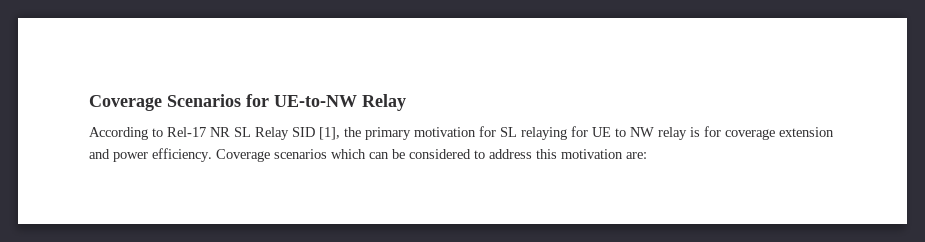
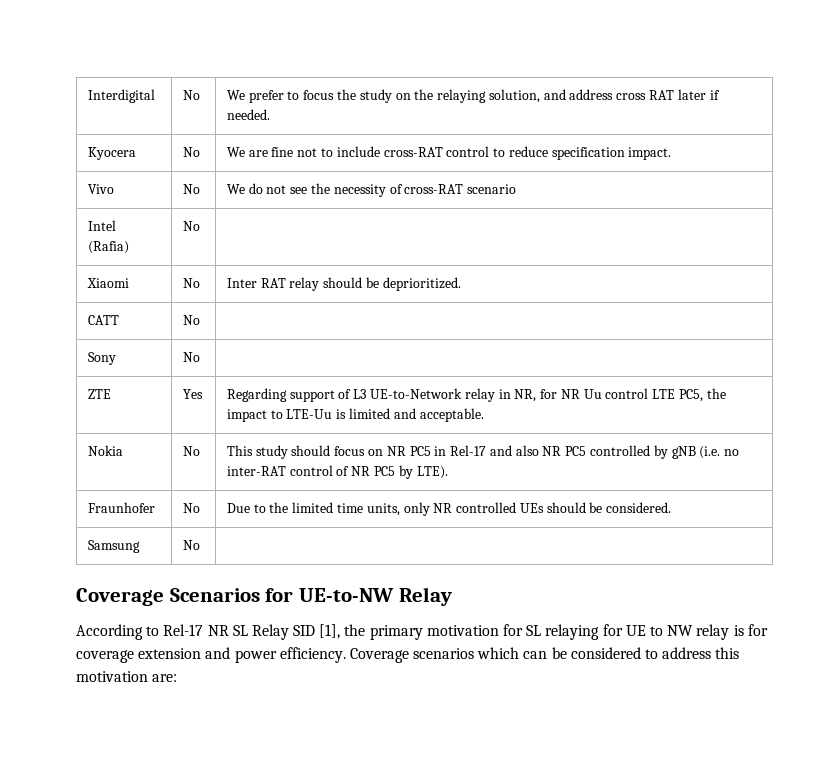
+ Interdigital | No | We prefer to focus the study on the relaying solution, and address cross RAT later if needed.
+ Kyocera | No | We are fine not to include cross-RAT control to reduce specification impact.
+ Vivo | No | We do not see the necessity of cross-RAT scenario
+ Intel (Rafia) | No |
+ Xiaomi | No | Inter RAT relay should be deprioritized.
+ CATT | No |
+ Sony | No |
+ ZTE | Yes | Regarding support of L3 UE-to-Network relay in NR, for NR Uu control LTE PC5, the impact to LTE-Uu is limited and acceptable.
+ Nokia | No | This study should focus on NR PC5 in Rel-17 and also NR PC5 controlled by gNB (i.e. no inter-RAT control of NR PC5 by LTE).
+ Fraunhofer | No | Due to the limited time units, only NR controlled UEs should be considered.
+ Samsung | No |

